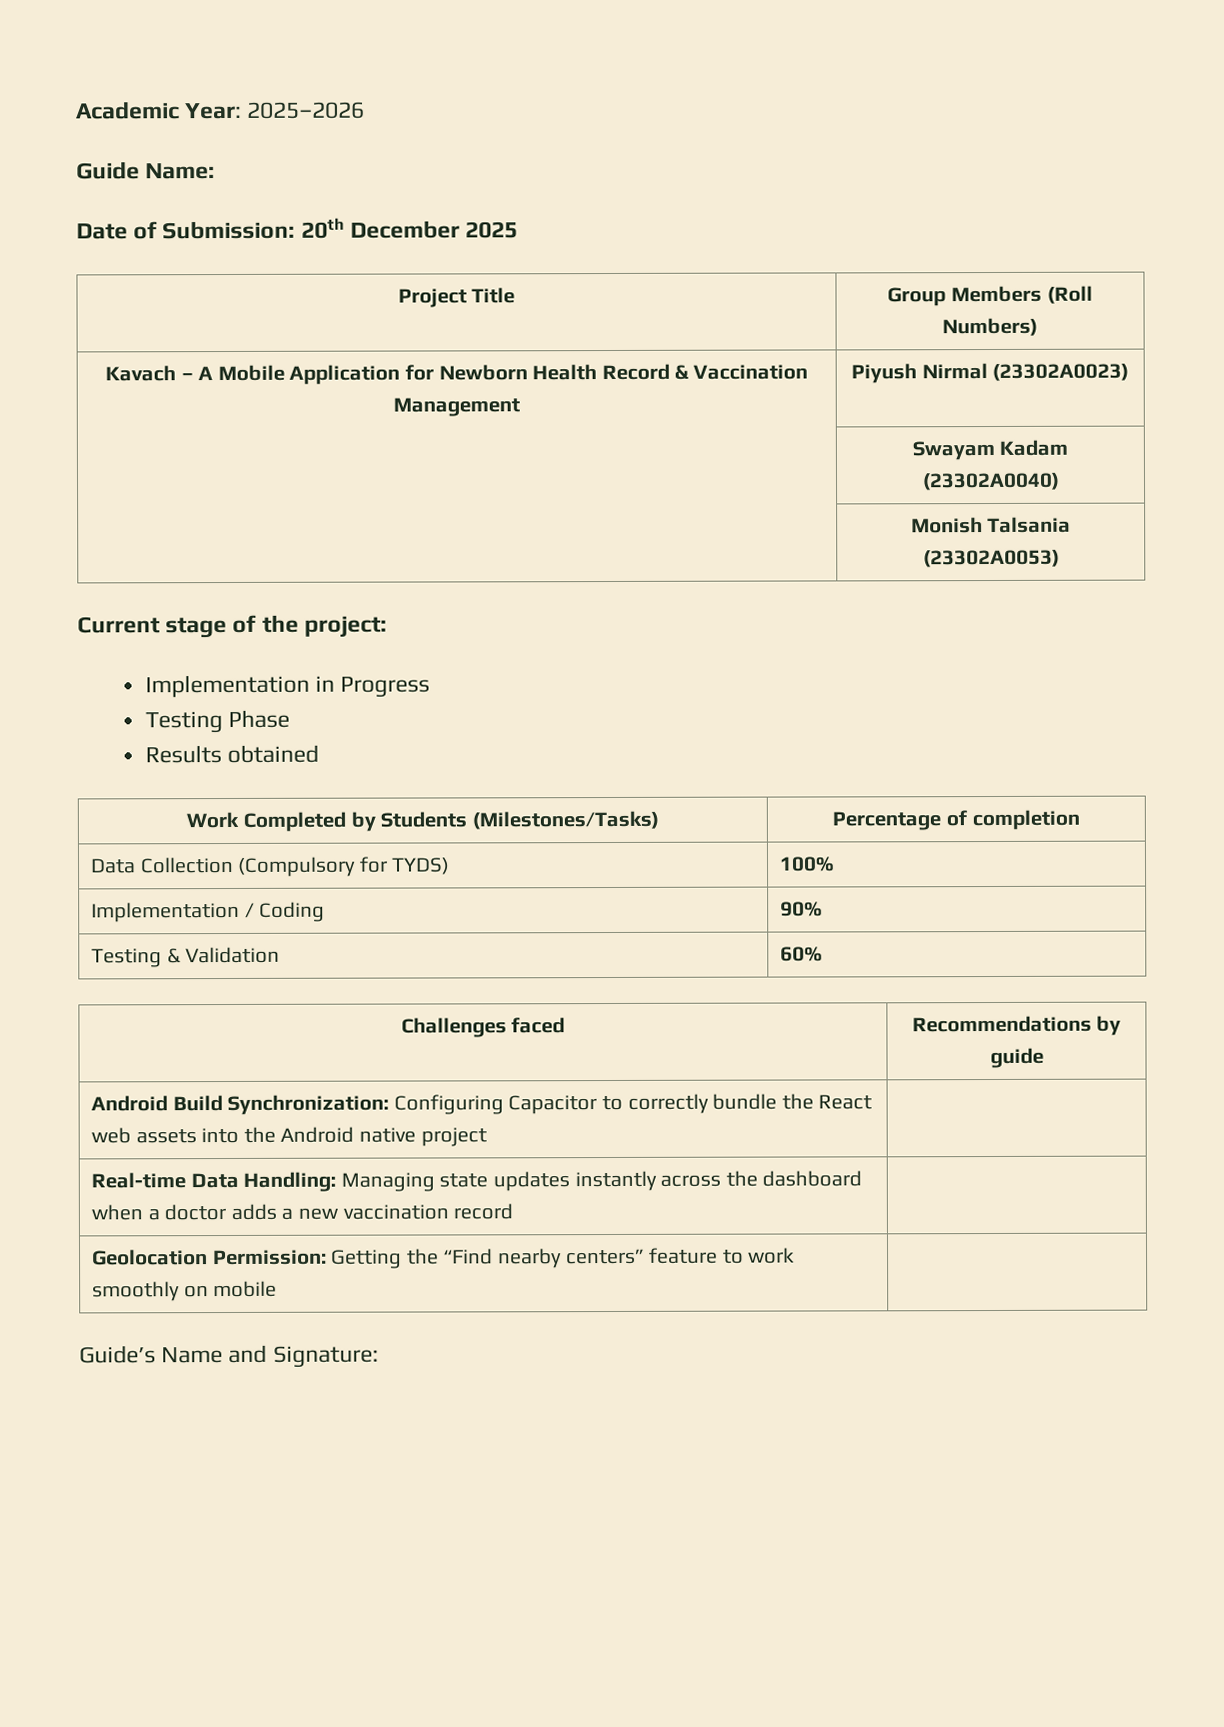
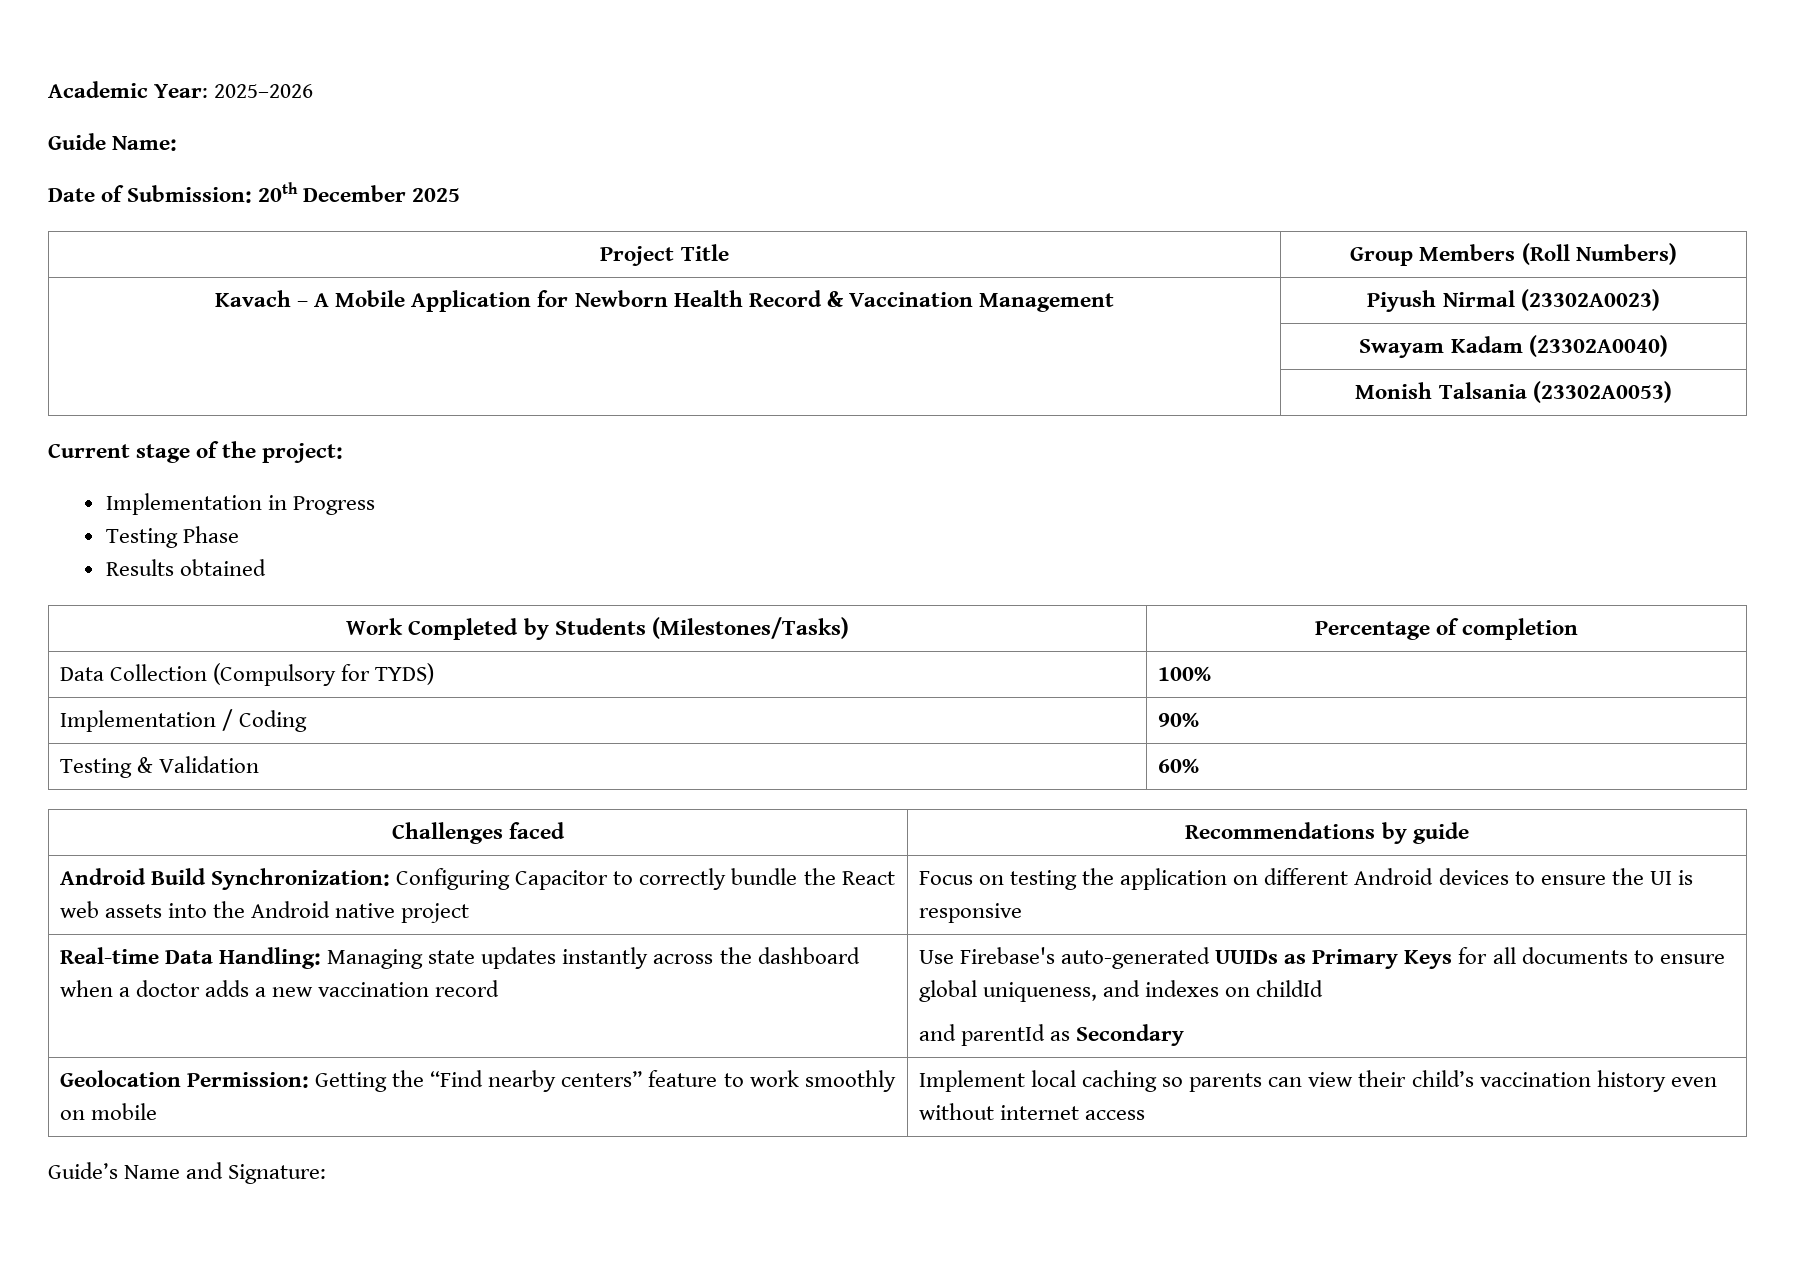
- Android Build Synchronization: Configuring Capacitor to correctly bundle the React web assets into the Android native project |
+ Android Build Synchronization: Configuring Capacitor to correctly bundle the React web assets into the Android native project | Focus on testing the application on different Android devices to ensure the UI is responsive
- Real-time Data Handling: Managing state updates instantly across the dashboard when a doctor adds a new vaccination record |
+ Real-time Data Handling: Managing state updates instantly across the dashboard when a doctor adds a new vaccination record | Use Firebase's auto-generated UUIDs as Primary Keys for all documents to ensure global uniqueness, and indexes on childId
+ and parentId as Secondary
- Geolocation Permission: Getting the “Find nearby centers” feature to work smoothly on mobile |
+ Geolocation Permission: Getting the “Find nearby centers” feature to work smoothly on mobile | Implement local caching so parents can view their child’s vaccination history even without internet access

